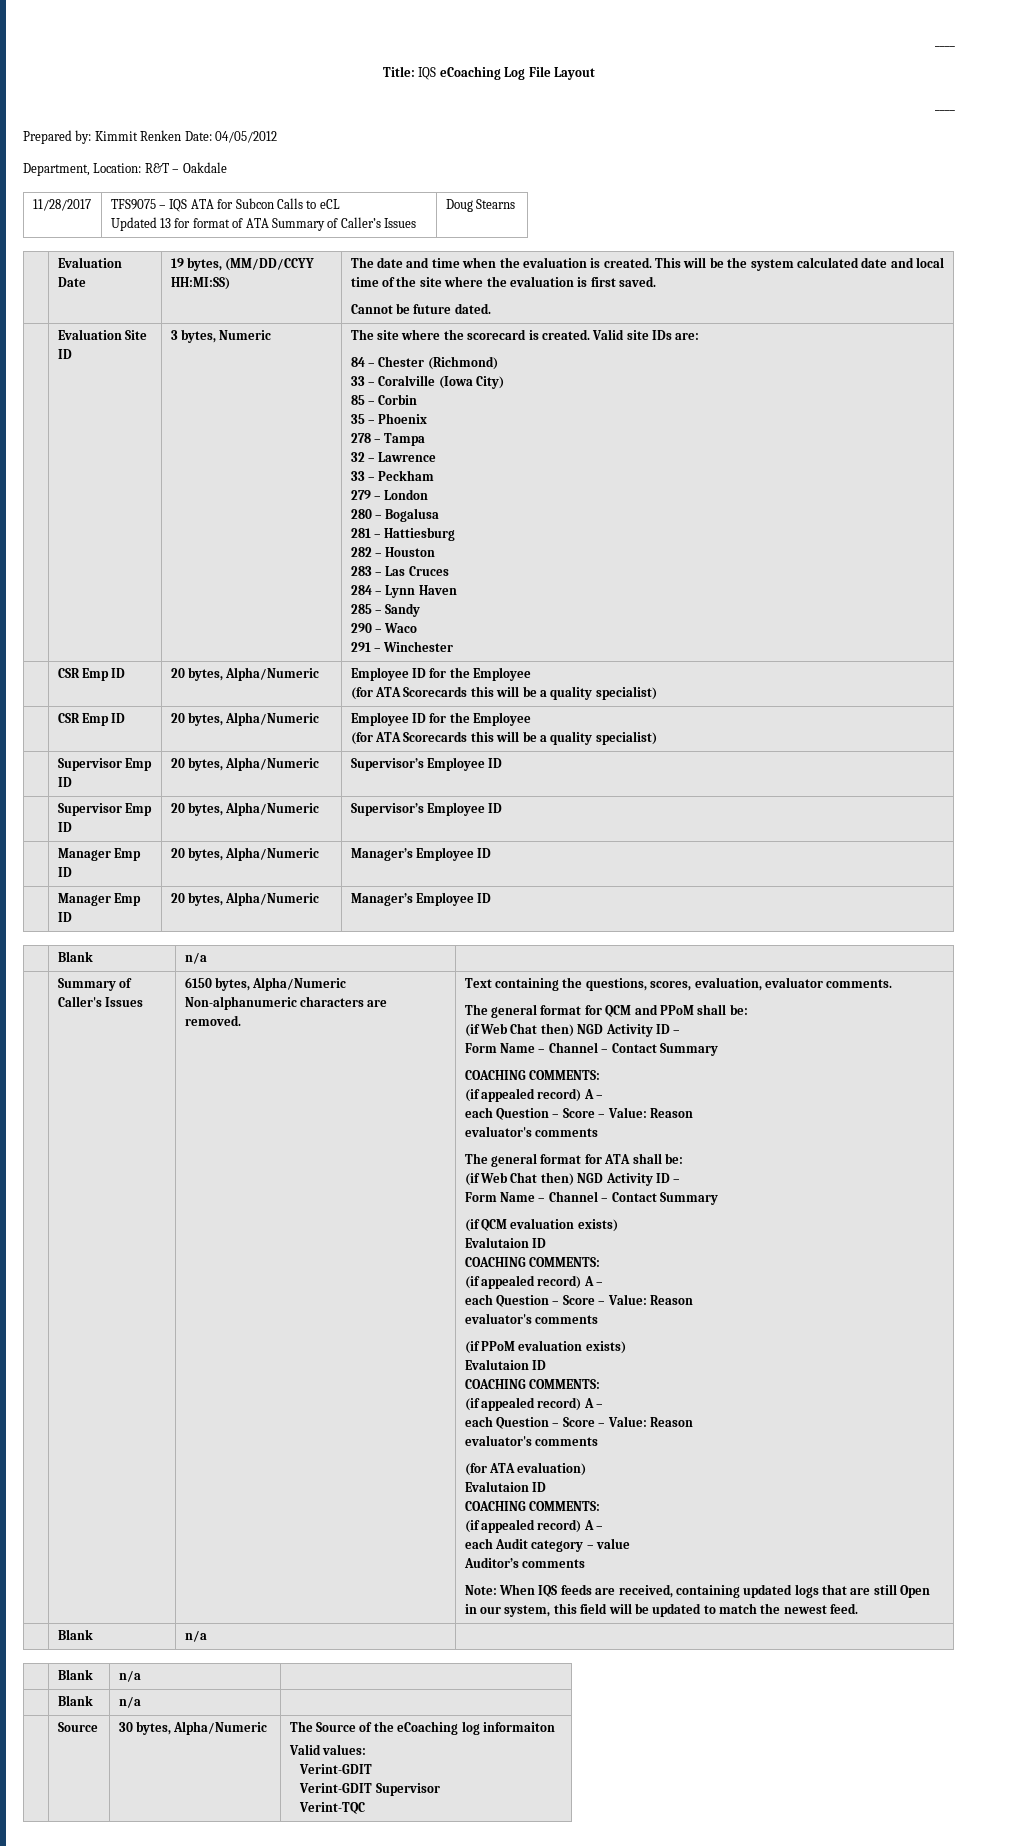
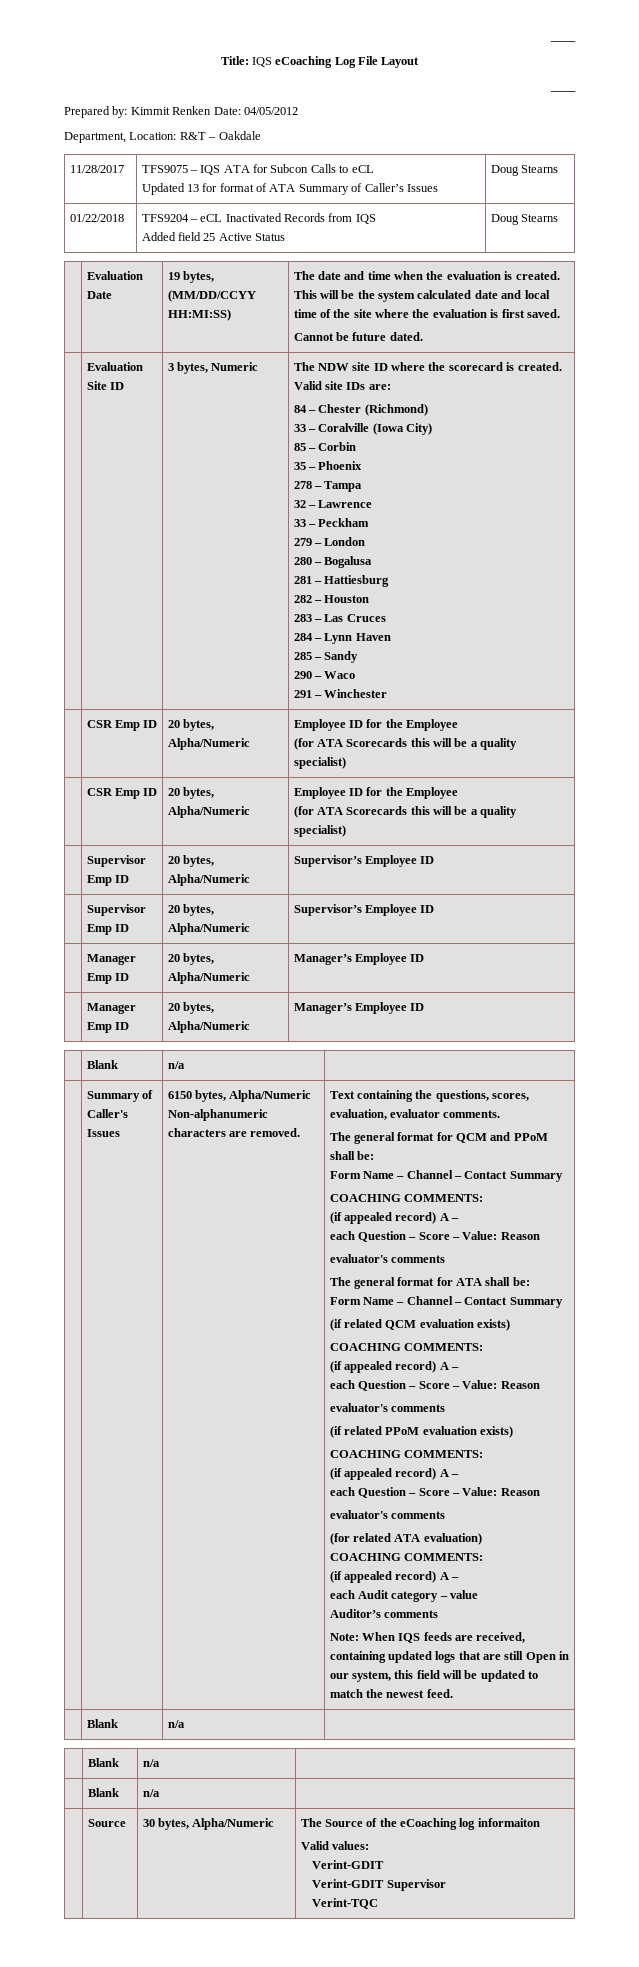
+ 01/22/2018 | TFS9204 – eCL Inactivated Records from IQS
+ Added field 25 Active Status | Doug Stearns
- The site where the scorecard is created.
+ The NDW site ID where the scorecard is created.
  The general format for QCM and PPoM shall be:
- (if Web Chat then) NGD Activity ID –
  The general format for ATA shall be:
- (if Web Chat then) NGD Activity ID –
- (if QCM evaluation exists)
- Evalutaion ID
+ (if related QCM evaluation exists)
- (if PPoM evaluation exists)
- Evalutaion ID
+ (if related PPoM evaluation exists)
- (for ATA evaluation)
- Evalutaion ID
+ (for related ATA evaluation)

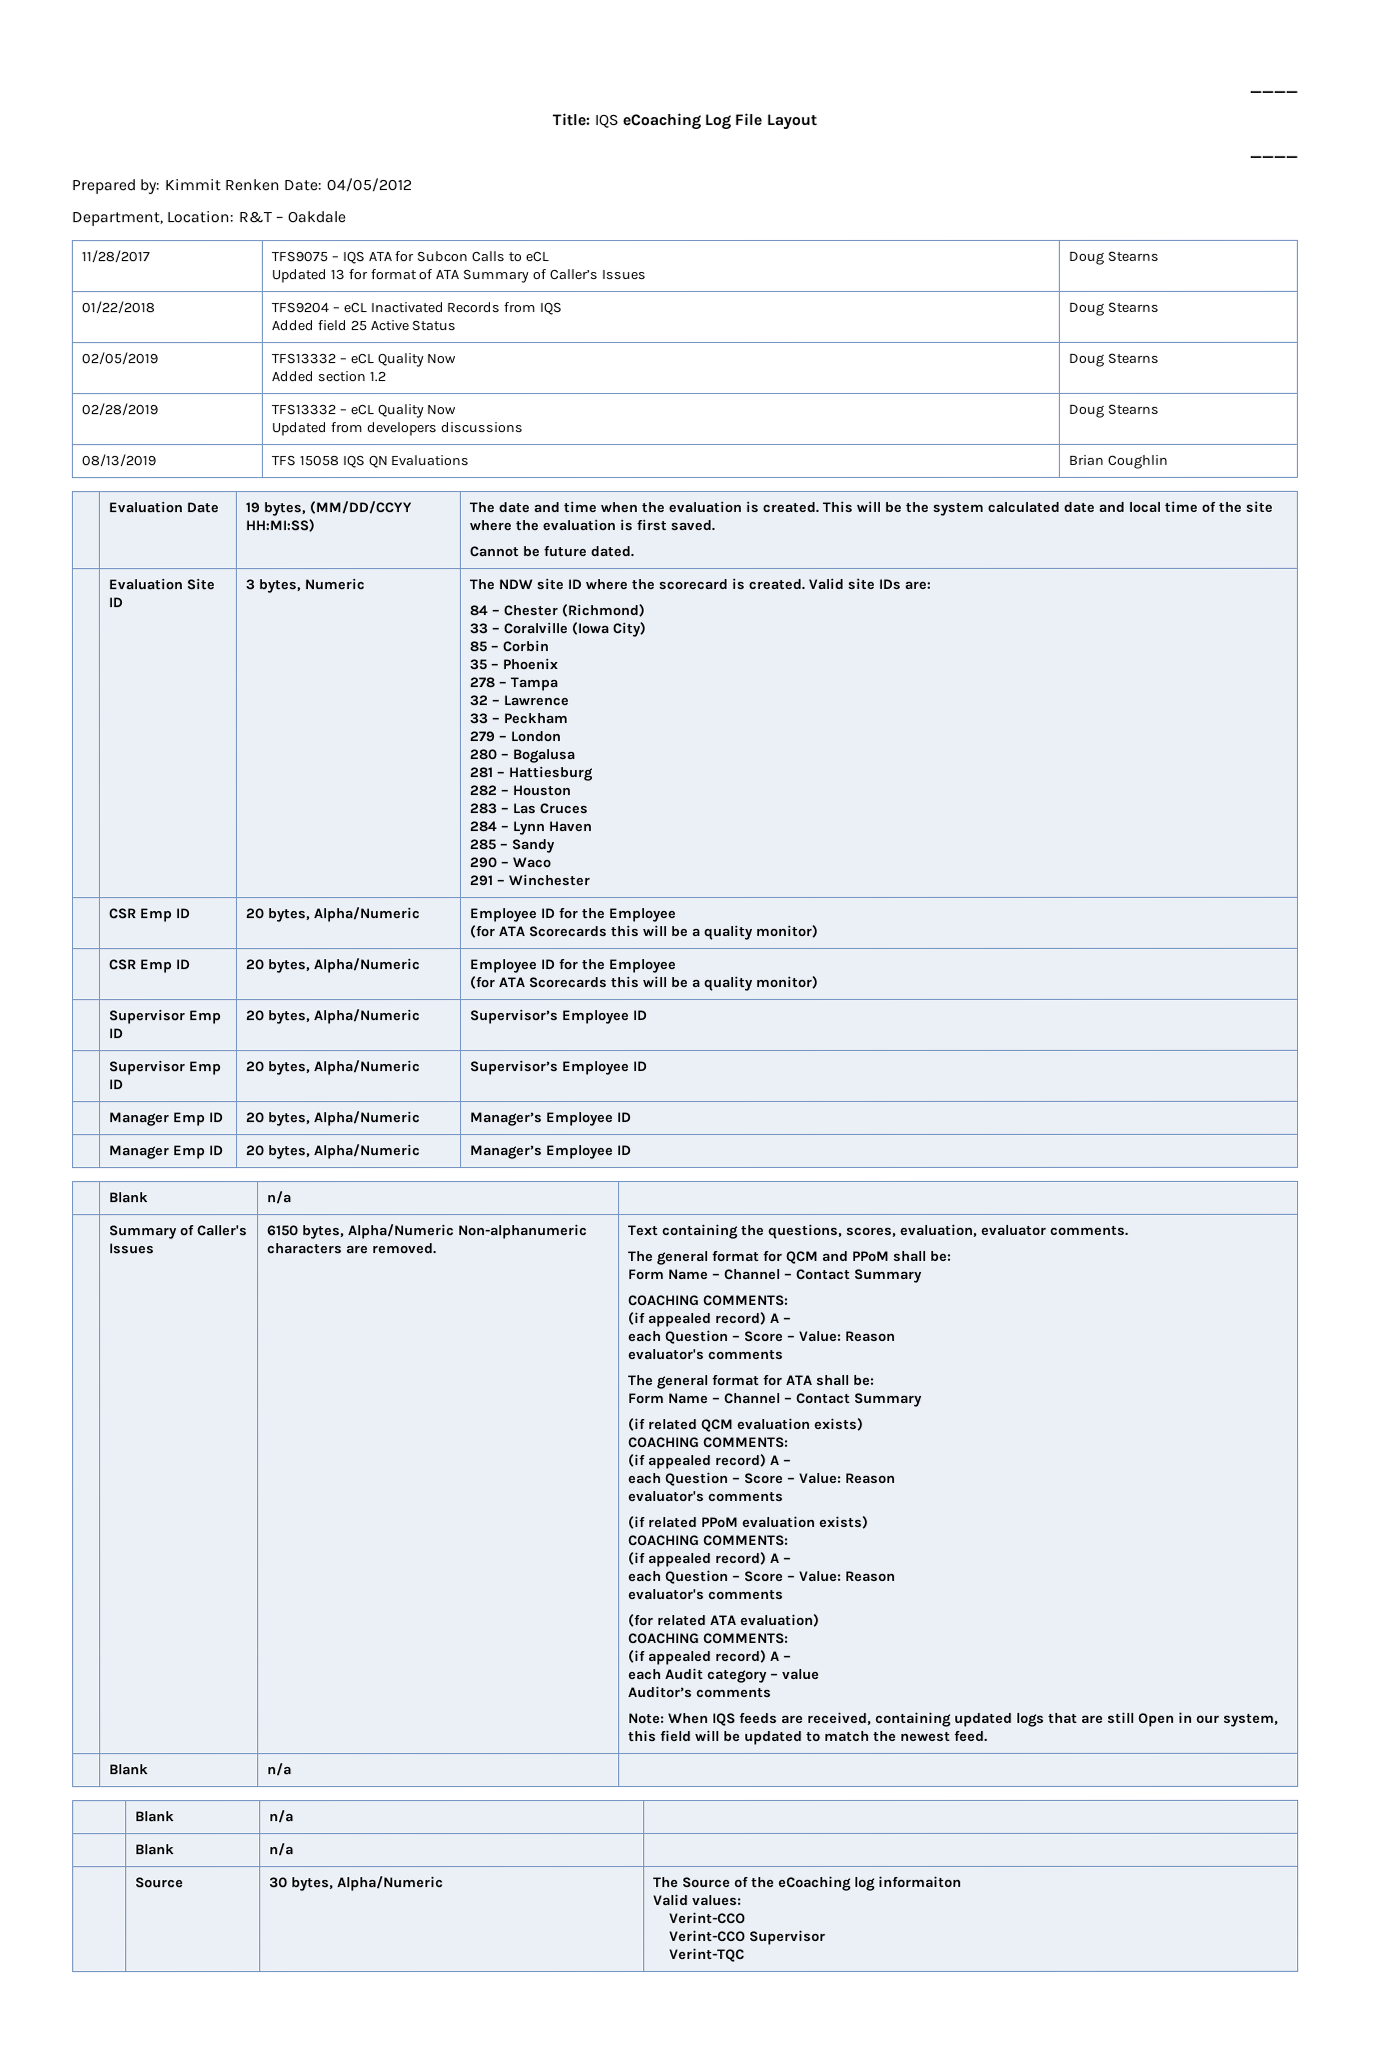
+ 02/05/2019 | TFS13332 – eCL Quality Now
+ Added section 1.2 | Doug Stearns
+ 02/28/2019 | TFS13332 – eCL Quality Now
+ Updated from developers discussions | Doug Stearns
+ 08/13/2019 | TFS 15058 IQS QN Evaluations | Brian Coughlin
  291 – Winchester
  | CSR Emp ID | 20 bytes, Alpha/Numeric | Employee ID for the Employee
- (for ATA Scorecards this will be a quality specialist)
+ (for ATA Scorecards this will be a quality monitor)
  | CSR Emp ID | 20 bytes, Alpha/Numeric | Employee ID for the Employee
- (for ATA Scorecards this will be a quality specialist)
+ (for ATA Scorecards this will be a quality monitor)
  | Source | 30 bytes, Alpha/Numeric | The Source of the eCoaching log informaiton
  Valid values:
- Verint-GDIT
- Verint-GDIT Supervisor
+ Verint-CCO
+ Verint-CCO Supervisor

